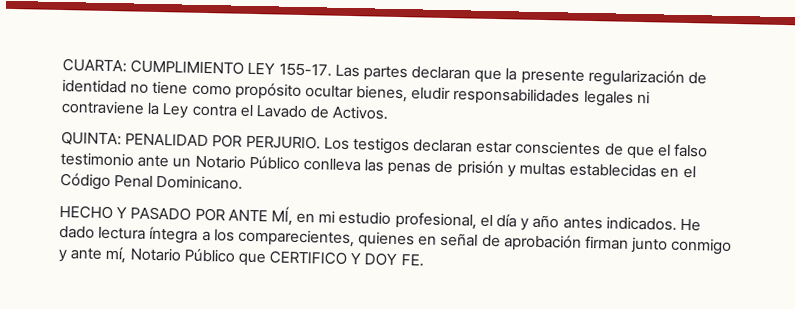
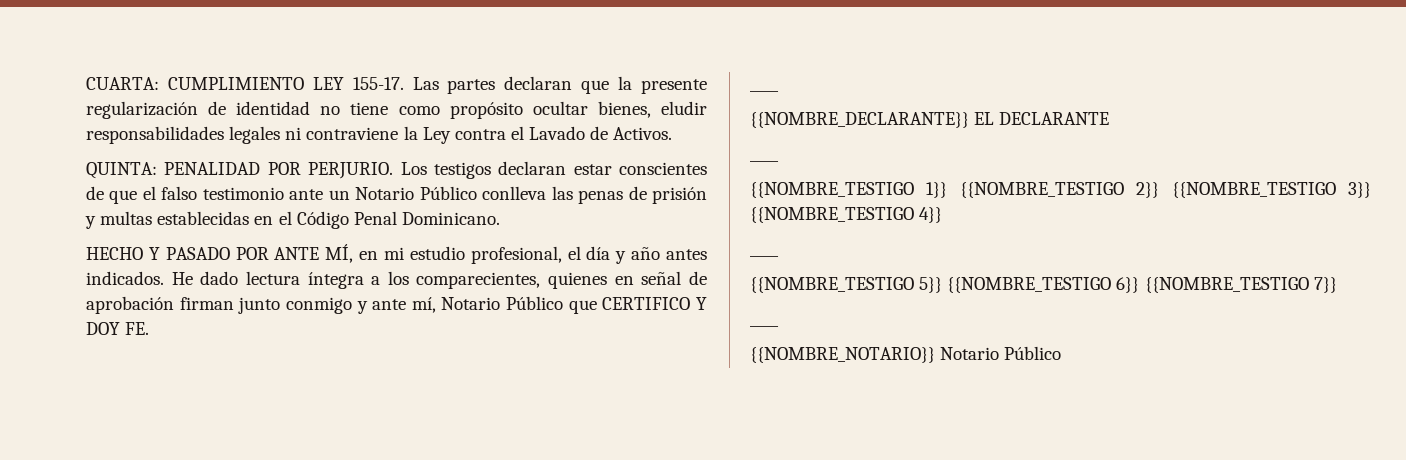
  He dado lectura íntegra a los comparecientes, quienes en señal de aprobación firman junto conmigo y ante mí, Notario Público que CERTIFICO Y DOY FE.
+ ____
+ {{NOMBRE_DECLARANTE}} EL DECLARANTE
+ ____
+ {{NOMBRE_TESTIGO 1}} {{NOMBRE_TESTIGO 2}} {{NOMBRE_TESTIGO 3}} {{NOMBRE_TESTIGO 4}}
+ ____
+ {{NOMBRE_TESTIGO 5}} {{NOMBRE_TESTIGO 6}} {{NOMBRE_TESTIGO 7}}
+ ____
+ {{NOMBRE_NOTARIO}} Notario Público

